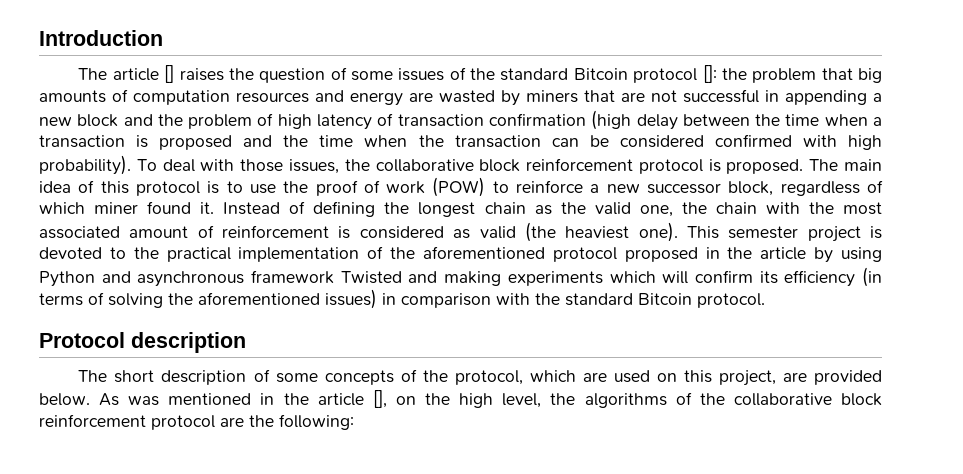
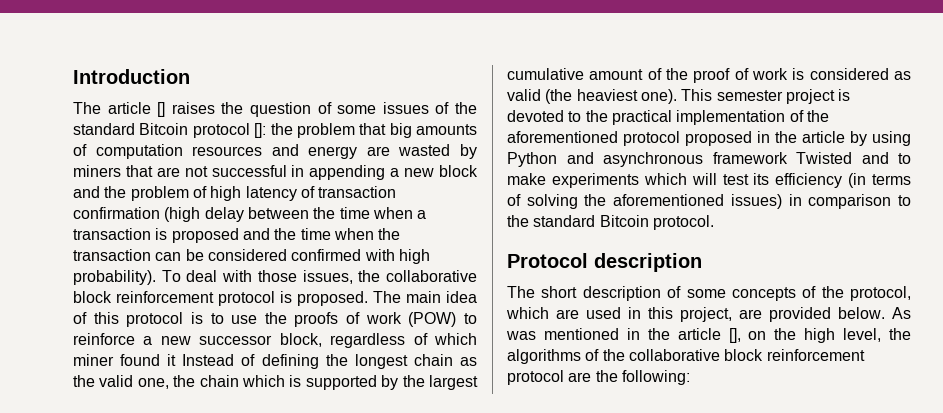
- The main idea of this protocol is to use the proof of work (POW) to reinforce a new successor block, regardless of which miner found it. Instead of defining the longest chain as the valid one, the chain with the most associated amount of reinforcement is considered as valid (the heaviest one).
+ The main idea of this protocol is to use the proofs of work (POW) to reinforce a new successor block, regardless of which miner found it Instead of defining the longest chain as the valid one, the chain which is supported by the largest cumulative amount of the proof of work is considered as valid (the heaviest one).
- This semester project is devoted to the practical implementation of the aforementioned protocol proposed in the article by using Python and asynchronous framework Twisted and making experiments which will confirm its efficiency (in terms of solving the aforementioned issues) in comparison with the standard Bitcoin protocol.
+ This semester project is devoted to the practical implementation of the aforementioned protocol proposed in the article by using Python and asynchronous framework Twisted and to make experiments which will test its efficiency (in terms of solving the aforementioned issues) in comparison to the standard Bitcoin protocol.
- The short description of some concepts of the protocol, which are used on this project, are provided below.
+ The short description of some concepts of the protocol, which are used in this project, are provided below.

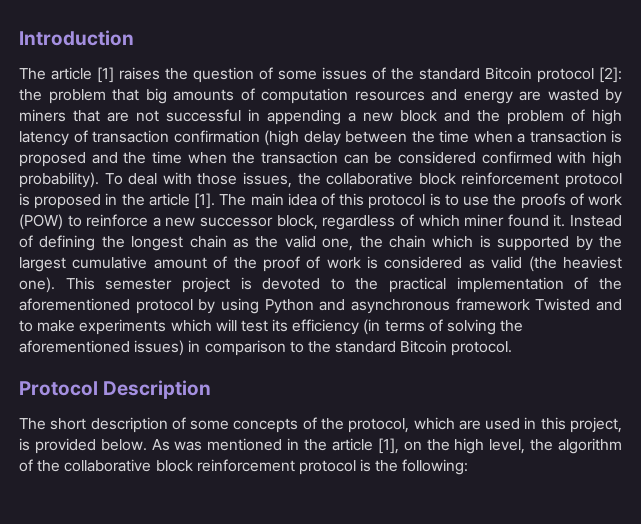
- The article [] raises the question of some issues of the standard Bitcoin protocol []:
+ The article [1] raises the question of some issues of the standard Bitcoin protocol [2]:
- To deal with those issues, the collaborative block reinforcement protocol is proposed.
+ To deal with those issues, the collaborative block reinforcement protocol is proposed in the article [1].
- The main idea of this protocol is to use the proofs of work (POW) to reinforce a new successor block, regardless of which miner found it Instead of defining the longest chain as the valid one, the chain which is supported by the largest cumulative amount of the proof of work is considered as valid (the heaviest one).
+ The main idea of this protocol is to use the proofs of work (POW) to reinforce a new successor block, regardless of which miner found it. Instead of defining the longest chain as the valid one, the chain which is supported by the largest cumulative amount of the proof of work is considered as valid (the heaviest one).
- This semester project is devoted to the practical implementation of the aforementioned protocol proposed in the article by using Python and asynchronous framework Twisted and to make experiments which will test its efficiency (in terms of solving the aforementioned issues) in comparison to the standard Bitcoin protocol.
+ This semester project is devoted to the practical implementation of the aforementioned protocol by using Python and asynchronous framework Twisted and to make experiments which will test its efficiency (in terms of solving the aforementioned issues) in comparison to the standard Bitcoin protocol.
- Protocol description
+ Protocol Description
- The short description of some concepts of the protocol, which are used in this project, are provided below.
+ The short description of some concepts of the protocol, which are used in this project, is provided below.
- As was mentioned in the article [], on the high level, the algorithms of the collaborative block reinforcement protocol are the following:
+ As was mentioned in the article [1], on the high level, the algorithm of the collaborative block reinforcement protocol is the following:

